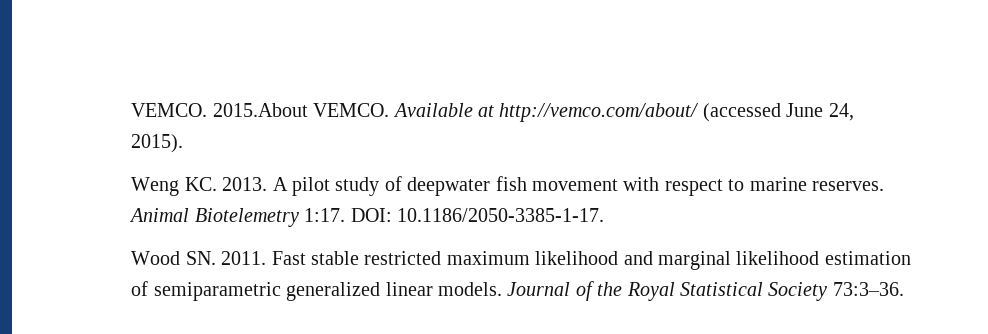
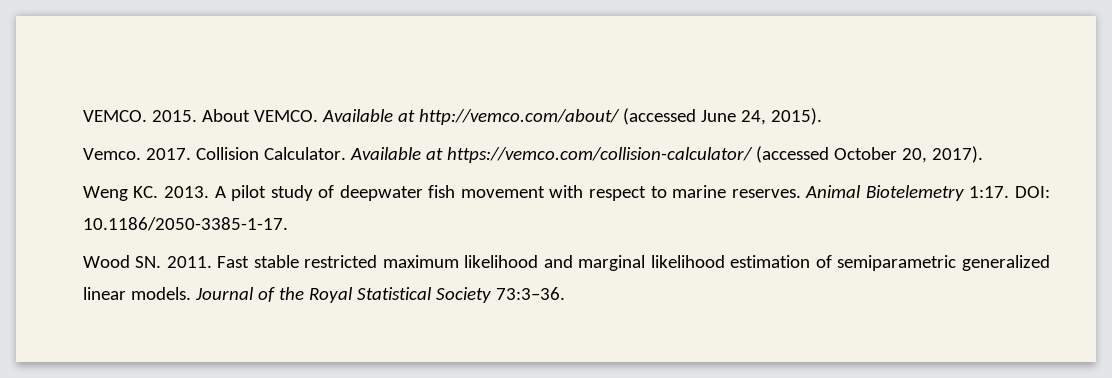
- VEMCO. 2015.About VEMCO.
+ VEMCO. 2015. About VEMCO.
+ Vemco. 2017. Collision Calculator. Available at https://vemco.com/collision-calculator/ (accessed October 20, 2017).

